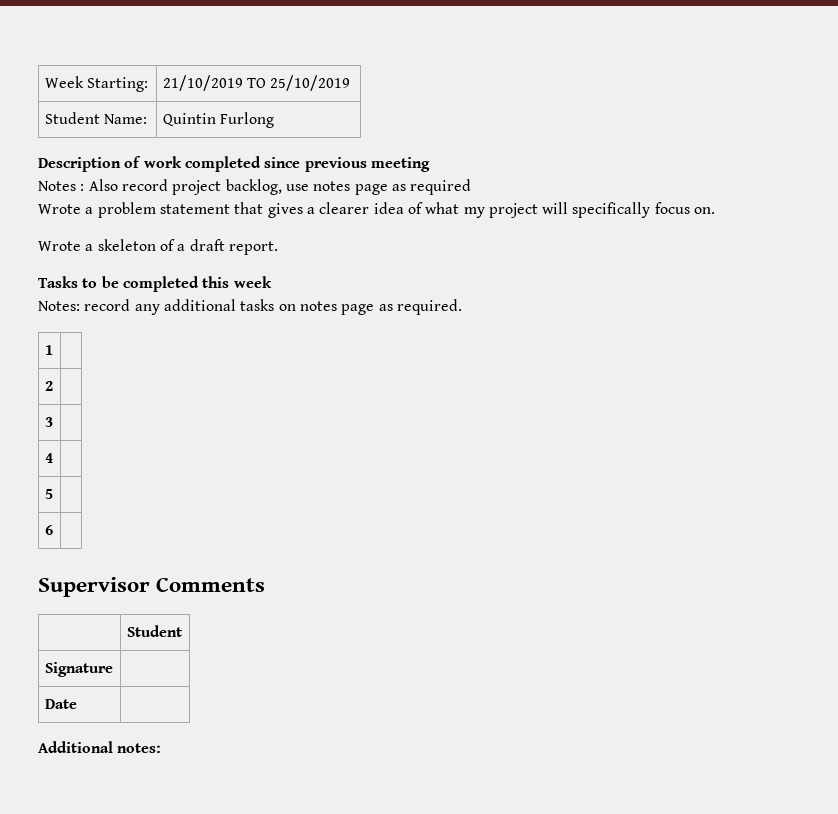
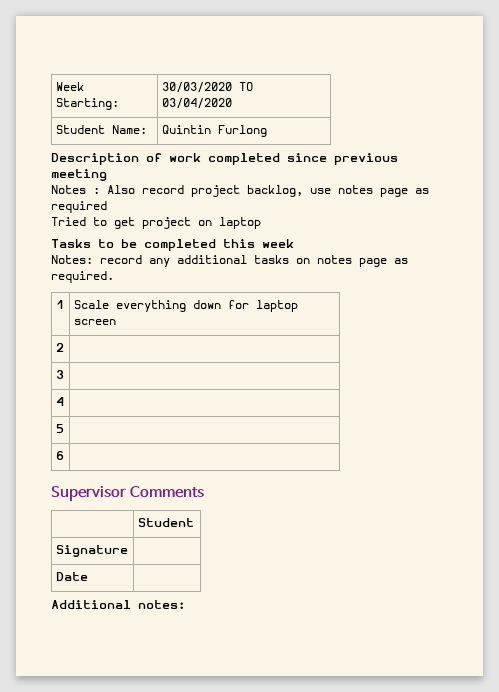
- Week Starting: | 21/10/2019 TO 25/10/2019
+ Week Starting: | 30/03/2020 TO 03/04/2020
- Wrote a problem statement that gives a clearer idea of what my project will specifically focus on.
- Wrote a skeleton of a draft report.
+ Tried to get project on laptop
- 1 |
+ 1 | Scale everything down for laptop screen

